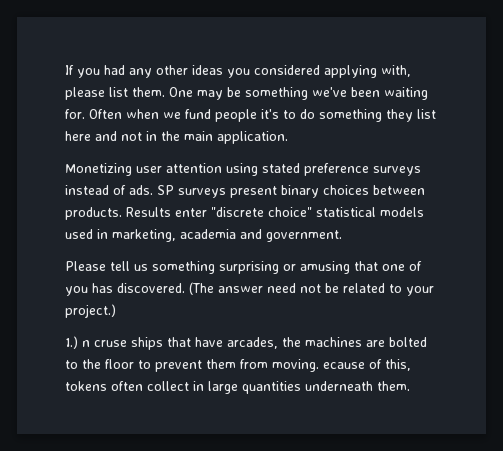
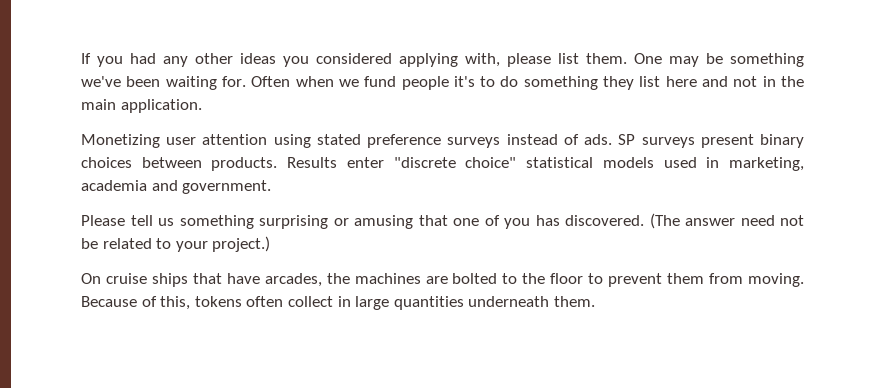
- 1.) n cruse ships that have arcades, the machines are bolted to the floor to prevent them from moving. ecause of this, tokens often collect in large quantities underneath them.
+ On cruise ships that have arcades, the machines are bolted to the floor to prevent them from moving. Because of this, tokens often collect in large quantities underneath them.

